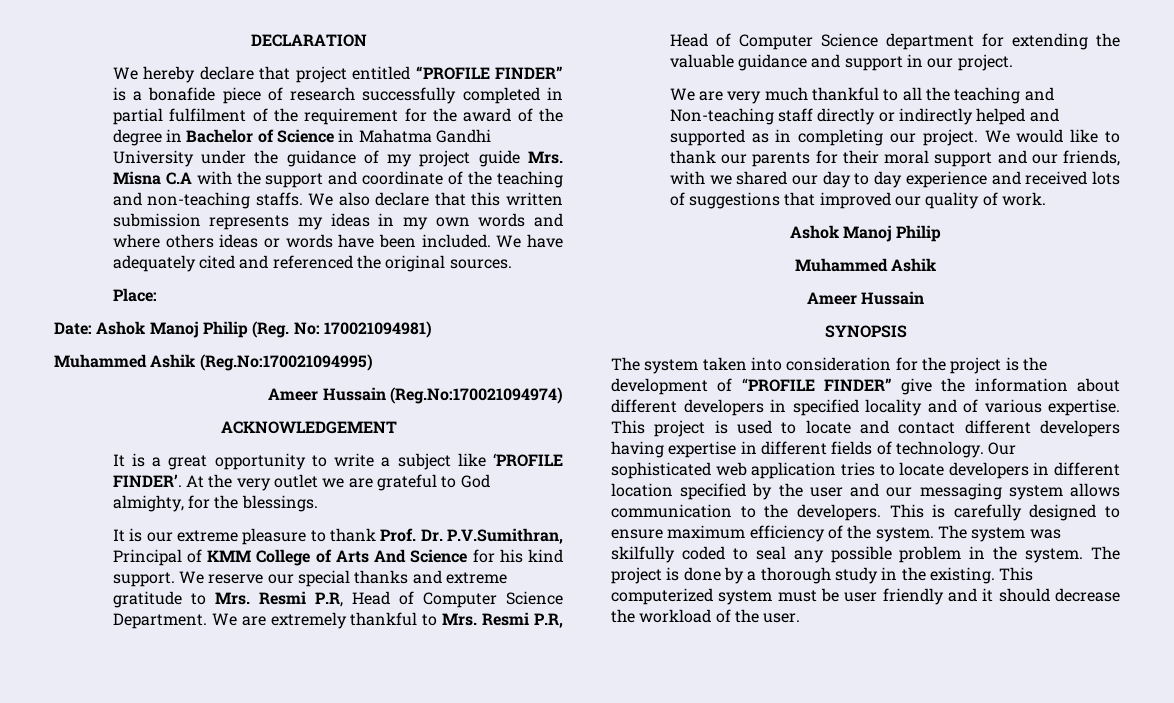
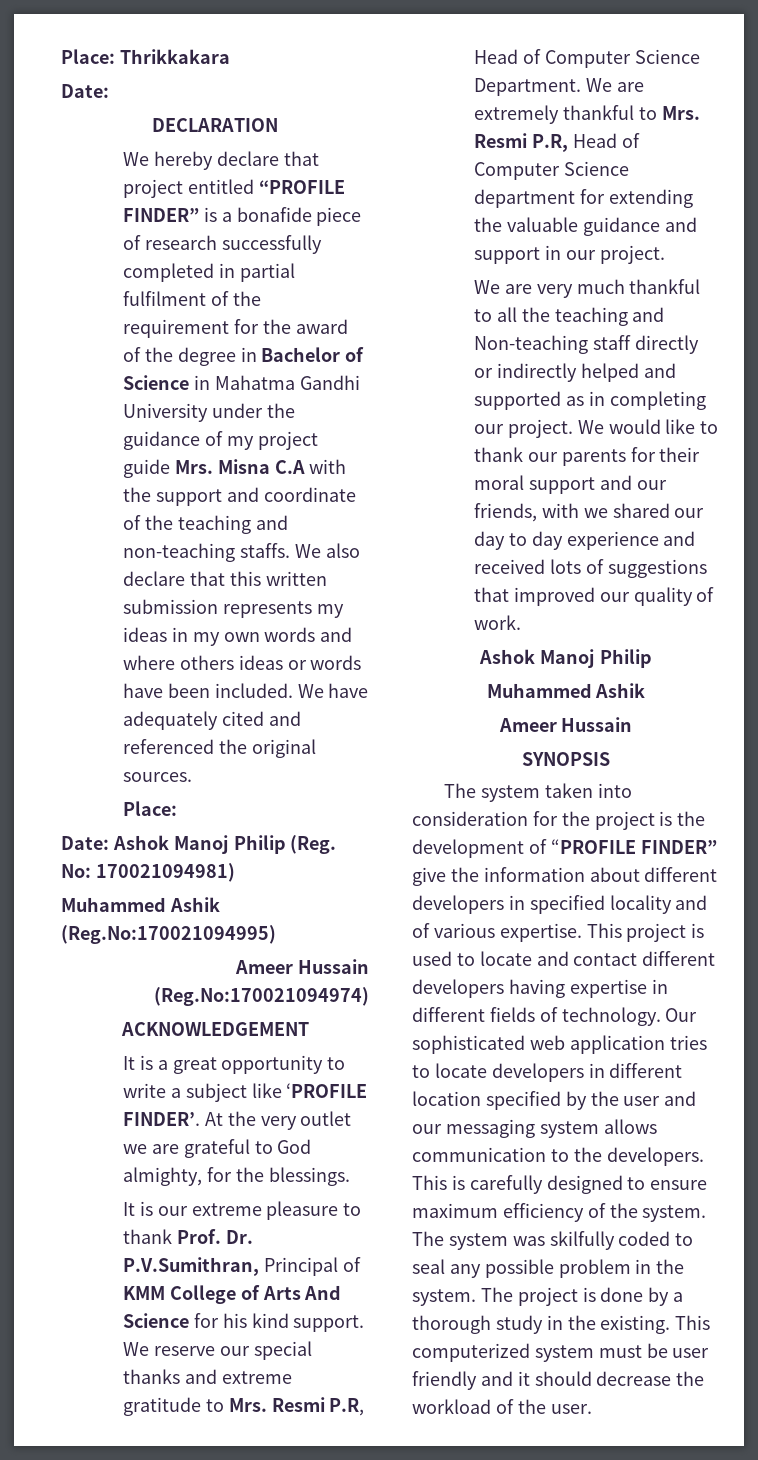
+ Place: Thrikkakara
+ Date:

